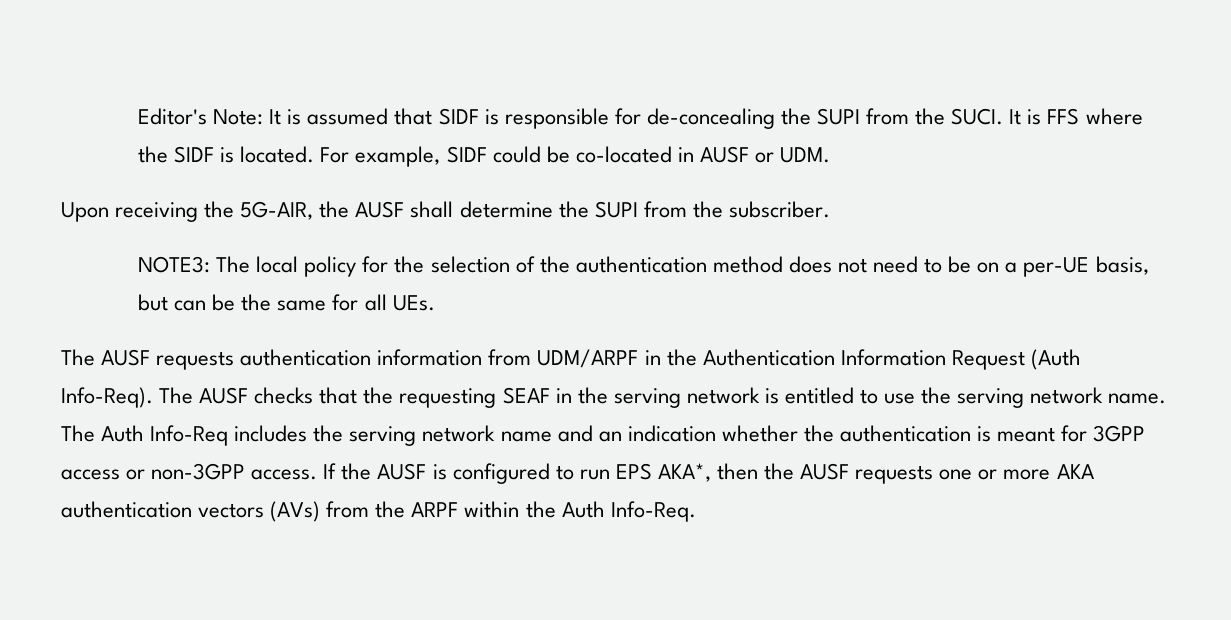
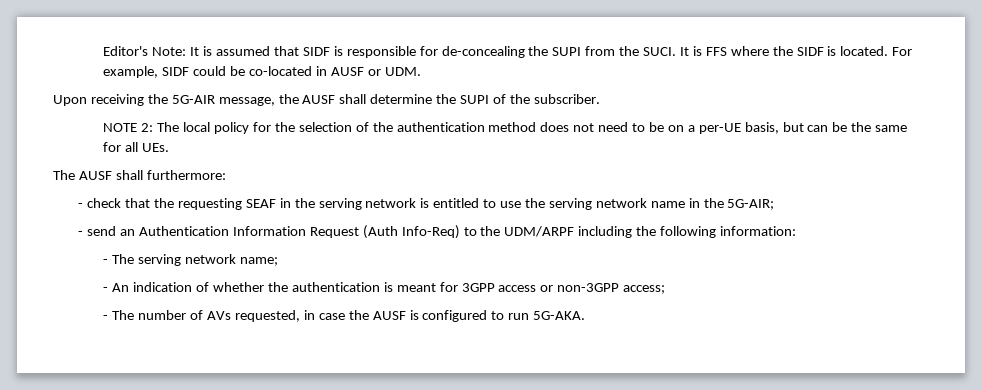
- Upon receiving the 5G-AIR, the AUSF shall determine the SUPI from the subscriber.
+ Upon receiving the 5G-AIR message, the AUSF shall determine the SUPI of the subscriber.
- NOTE3: The local policy for the selection of the authentication method does not need to be on a per-UE basis, but can be the same for all UEs.
+ NOTE 2: The local policy for the selection of the authentication method does not need to be on a per-UE basis, but can be the same for all UEs.
- The AUSF requests authentication information from UDM/ARPF in the Authentication Information Request (Auth Info-Req). The AUSF checks that the requesting SEAF in the serving network is entitled to use the serving network name. The Auth Info-Req includes the serving network name and an indication whether the authentication is meant for 3GPP access or non-3GPP access. If the AUSF is configured to run EPS AKA*, then the AUSF requests one or more AKA authentication vectors (AVs) from the ARPF within the Auth Info-Req.
+ The AUSF shall furthermore:
+ - check that the requesting SEAF in the serving network is entitled to use the serving network name in the 5G-AIR;
+ - send an Authentication Information Request (Auth Info-Req) to the UDM/ARPF including the following information:
+ - The serving network name;
+ - An indication of whether the authentication is meant for 3GPP access or non-3GPP access;
+ - The number of AVs requested, in case the AUSF is configured to run 5G-AKA.

